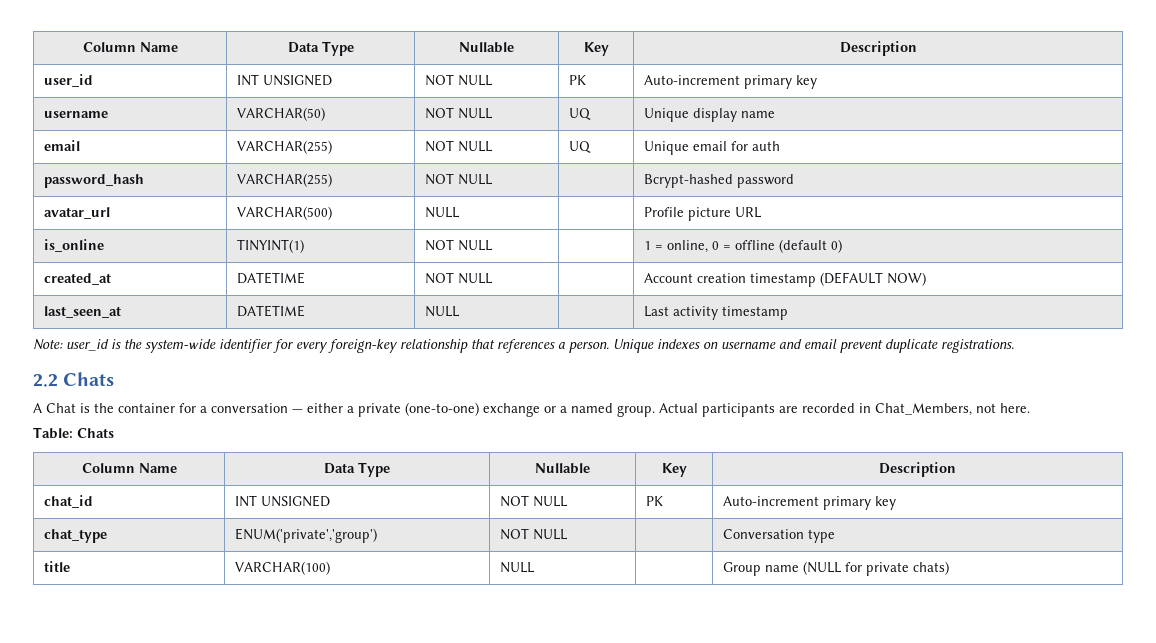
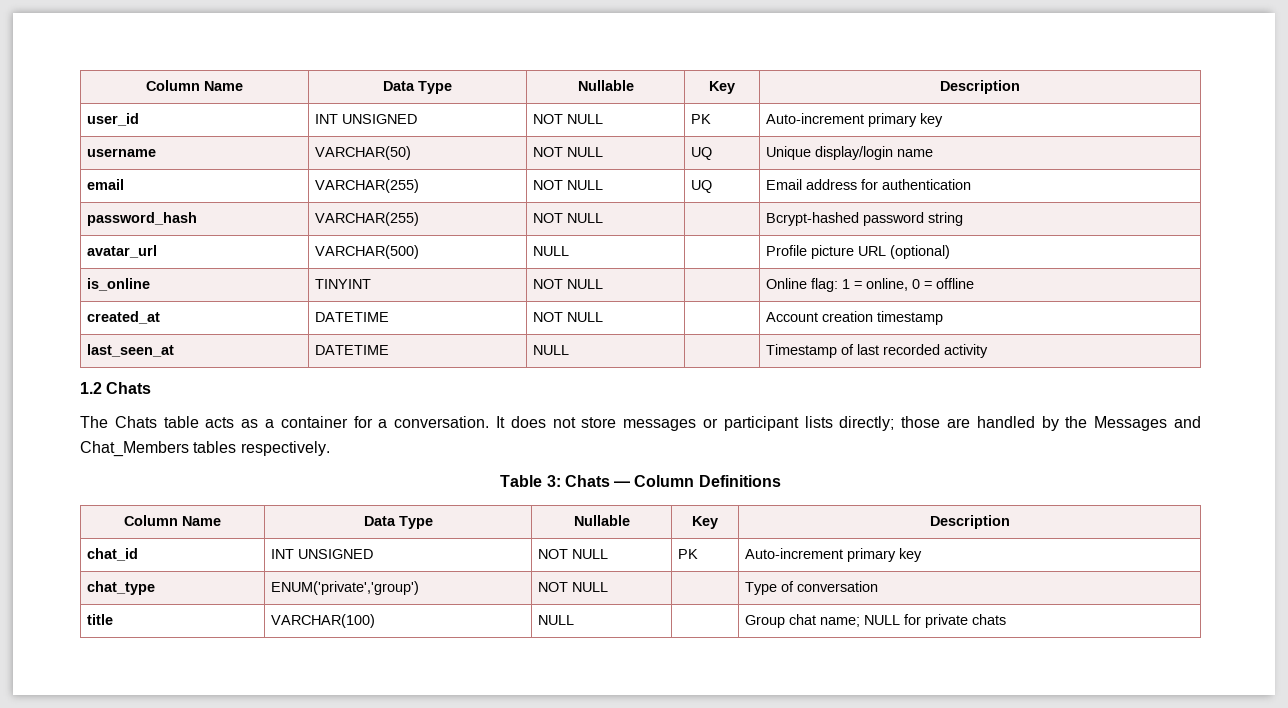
- username | VARCHAR(50) | NOT NULL | UQ | Unique display name
+ username | VARCHAR(50) | NOT NULL | UQ | Unique display/login name
- email | VARCHAR(255) | NOT NULL | UQ | Unique email for auth
+ email | VARCHAR(255) | NOT NULL | UQ | Email address for authentication
- password_hash | VARCHAR(255) | NOT NULL | | Bcrypt-hashed password
+ password_hash | VARCHAR(255) | NOT NULL | | Bcrypt-hashed password string
- avatar_url | VARCHAR(500) | NULL | | Profile picture URL
+ avatar_url | VARCHAR(500) | NULL | | Profile picture URL (optional)
- is_online | TINYINT(1) | NOT NULL | | 1 = online, 0 = offline (default 0)
+ is_online | TINYINT | NOT NULL | | Online flag: 1 = online, 0 = offline
- created_at | DATETIME | NOT NULL | | Account creation timestamp (DEFAULT NOW)
+ created_at | DATETIME | NOT NULL | | Account creation timestamp
- last_seen_at | DATETIME | NULL | | Last activity timestamp
- Note: user_id is the system-wide identifier for every foreign-key relationship that references a person. Unique indexes on username and email prevent duplicate registrations.
- 2.2 Chats
- A Chat is the container for a conversation — either a private (one-to-one) exchange or a named group. Actual participants are recorded in Chat_Members, not here.
- Table: Chats
+ last_seen_at | DATETIME | NULL | | Timestamp of last recorded activity
+ 1.2 Chats
+ The Chats table acts as a container for a conversation. It does not store messages or participant lists directly; those are handled by the Messages and Chat_Members tables respectively.
+ Table 3: Chats — Column Definitions
- chat_type | ENUM('private','group') | NOT NULL | | Conversation type
+ chat_type | ENUM('private','group') | NOT NULL | | Type of conversation
- title | VARCHAR(100) | NULL | | Group name (NULL for private chats)
+ title | VARCHAR(100) | NULL | | Group chat name; NULL for private chats

